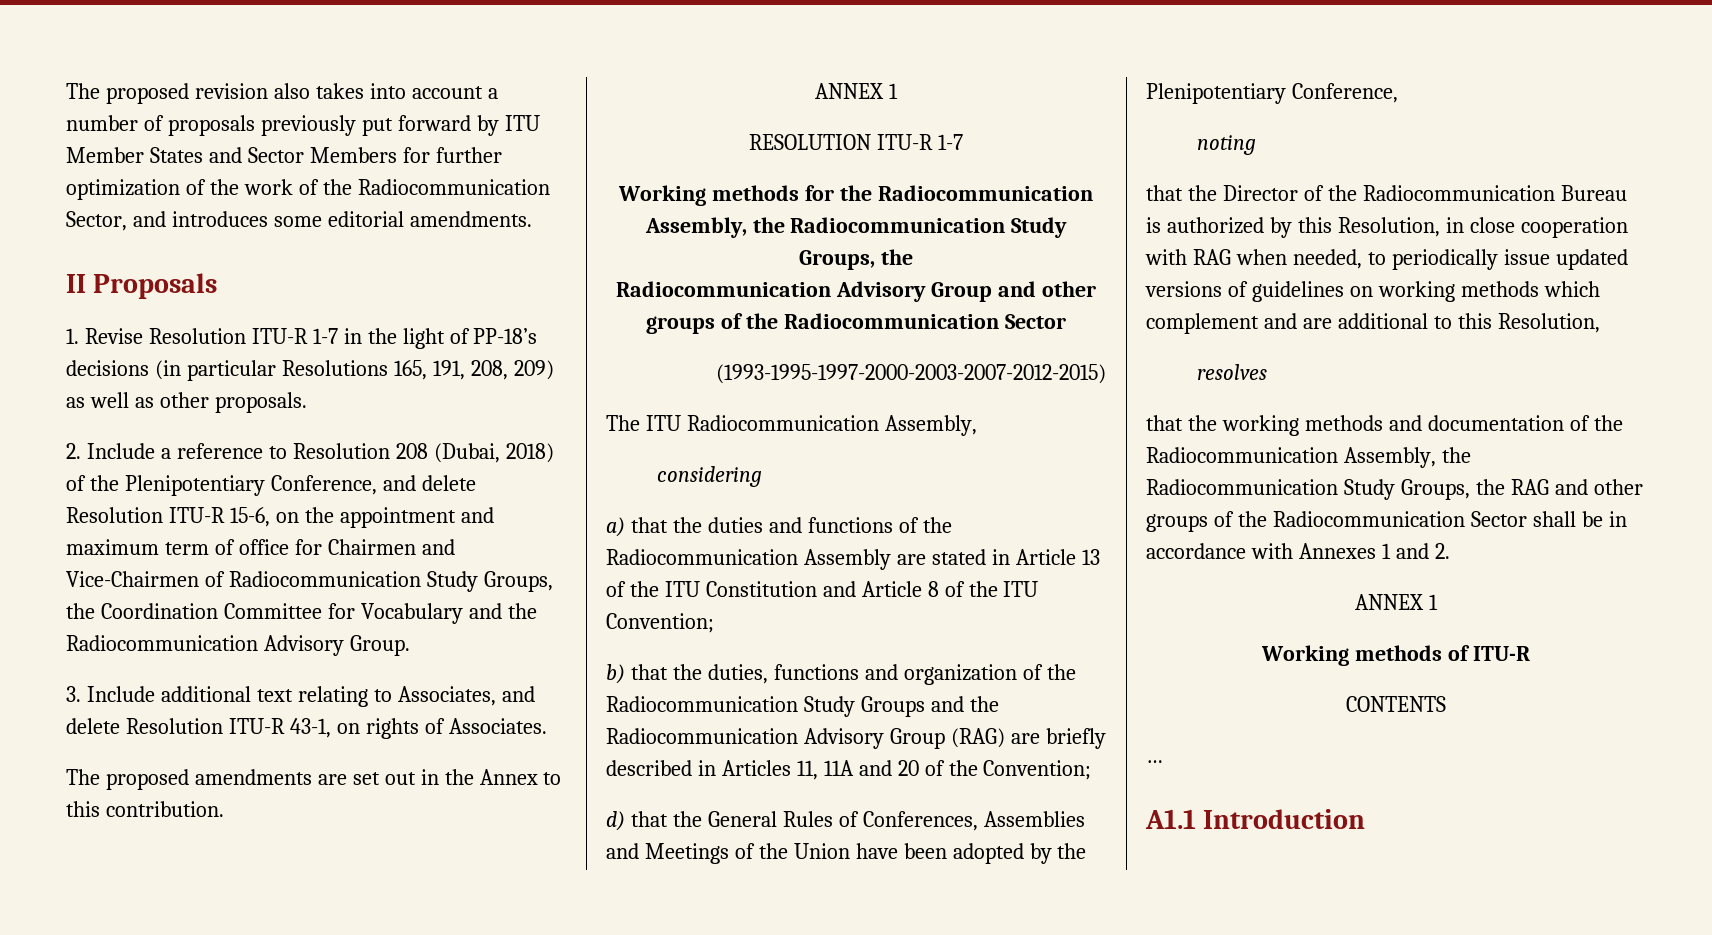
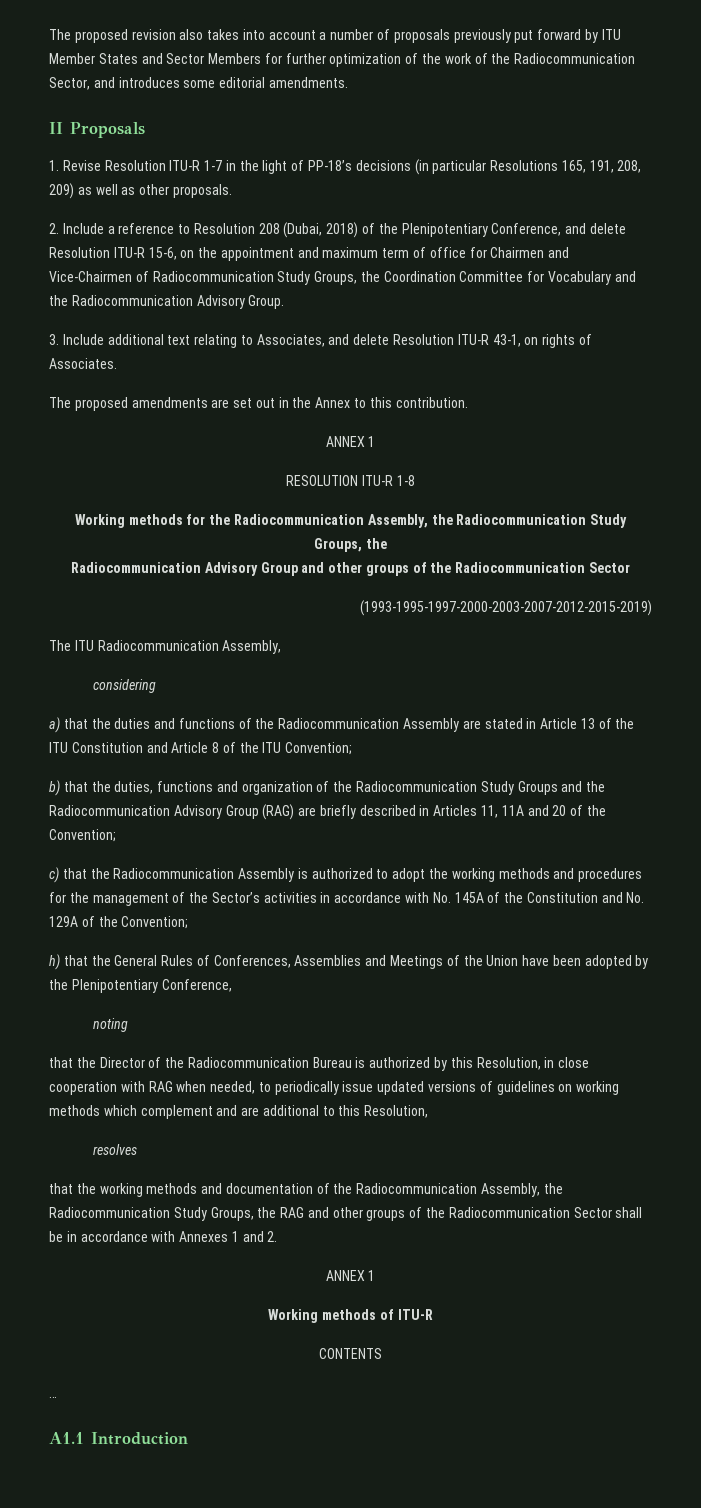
- RESOLUTION ITU-R 1-7
+ RESOLUTION ITU-R 1-8
- (1993-1995-1997-2000-2003-2007-2012-2015)
+ (1993-1995-1997-2000-2003-2007-2012-2015-2019)
- d) that the General Rules of Conferences, Assemblies and Meetings of the Union have been adopted by the Plenipotentiary Conference,
+ c) that the Radiocommunication Assembly is authorized to adopt the working methods and procedures for the management of the Sector’s activities in accordance with No. 145A of the Constitution and No. 129A of the Convention;
+ h) that the General Rules of Conferences, Assemblies and Meetings of the Union have been adopted by the Plenipotentiary Conference,

